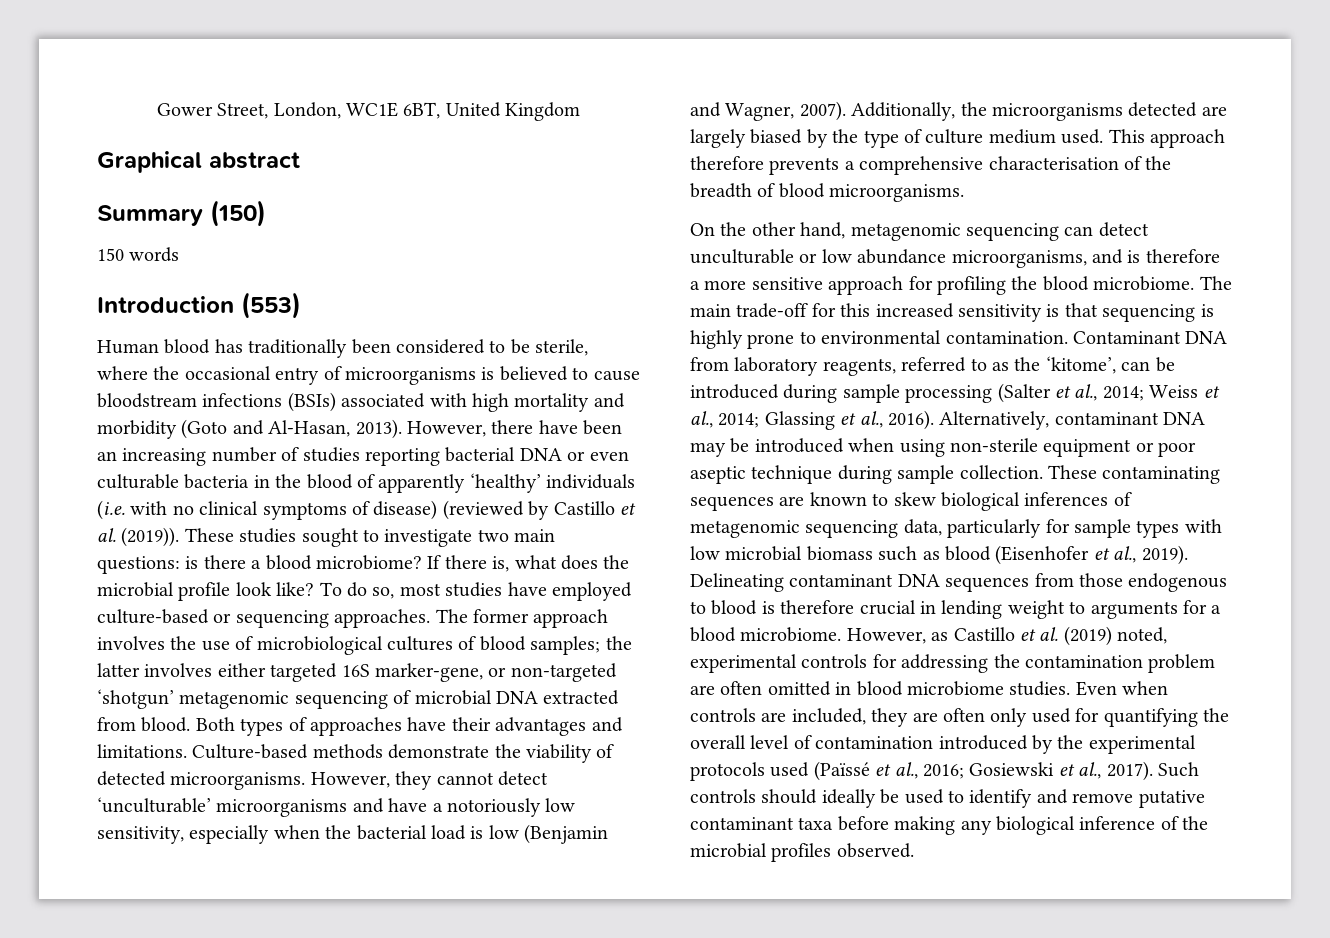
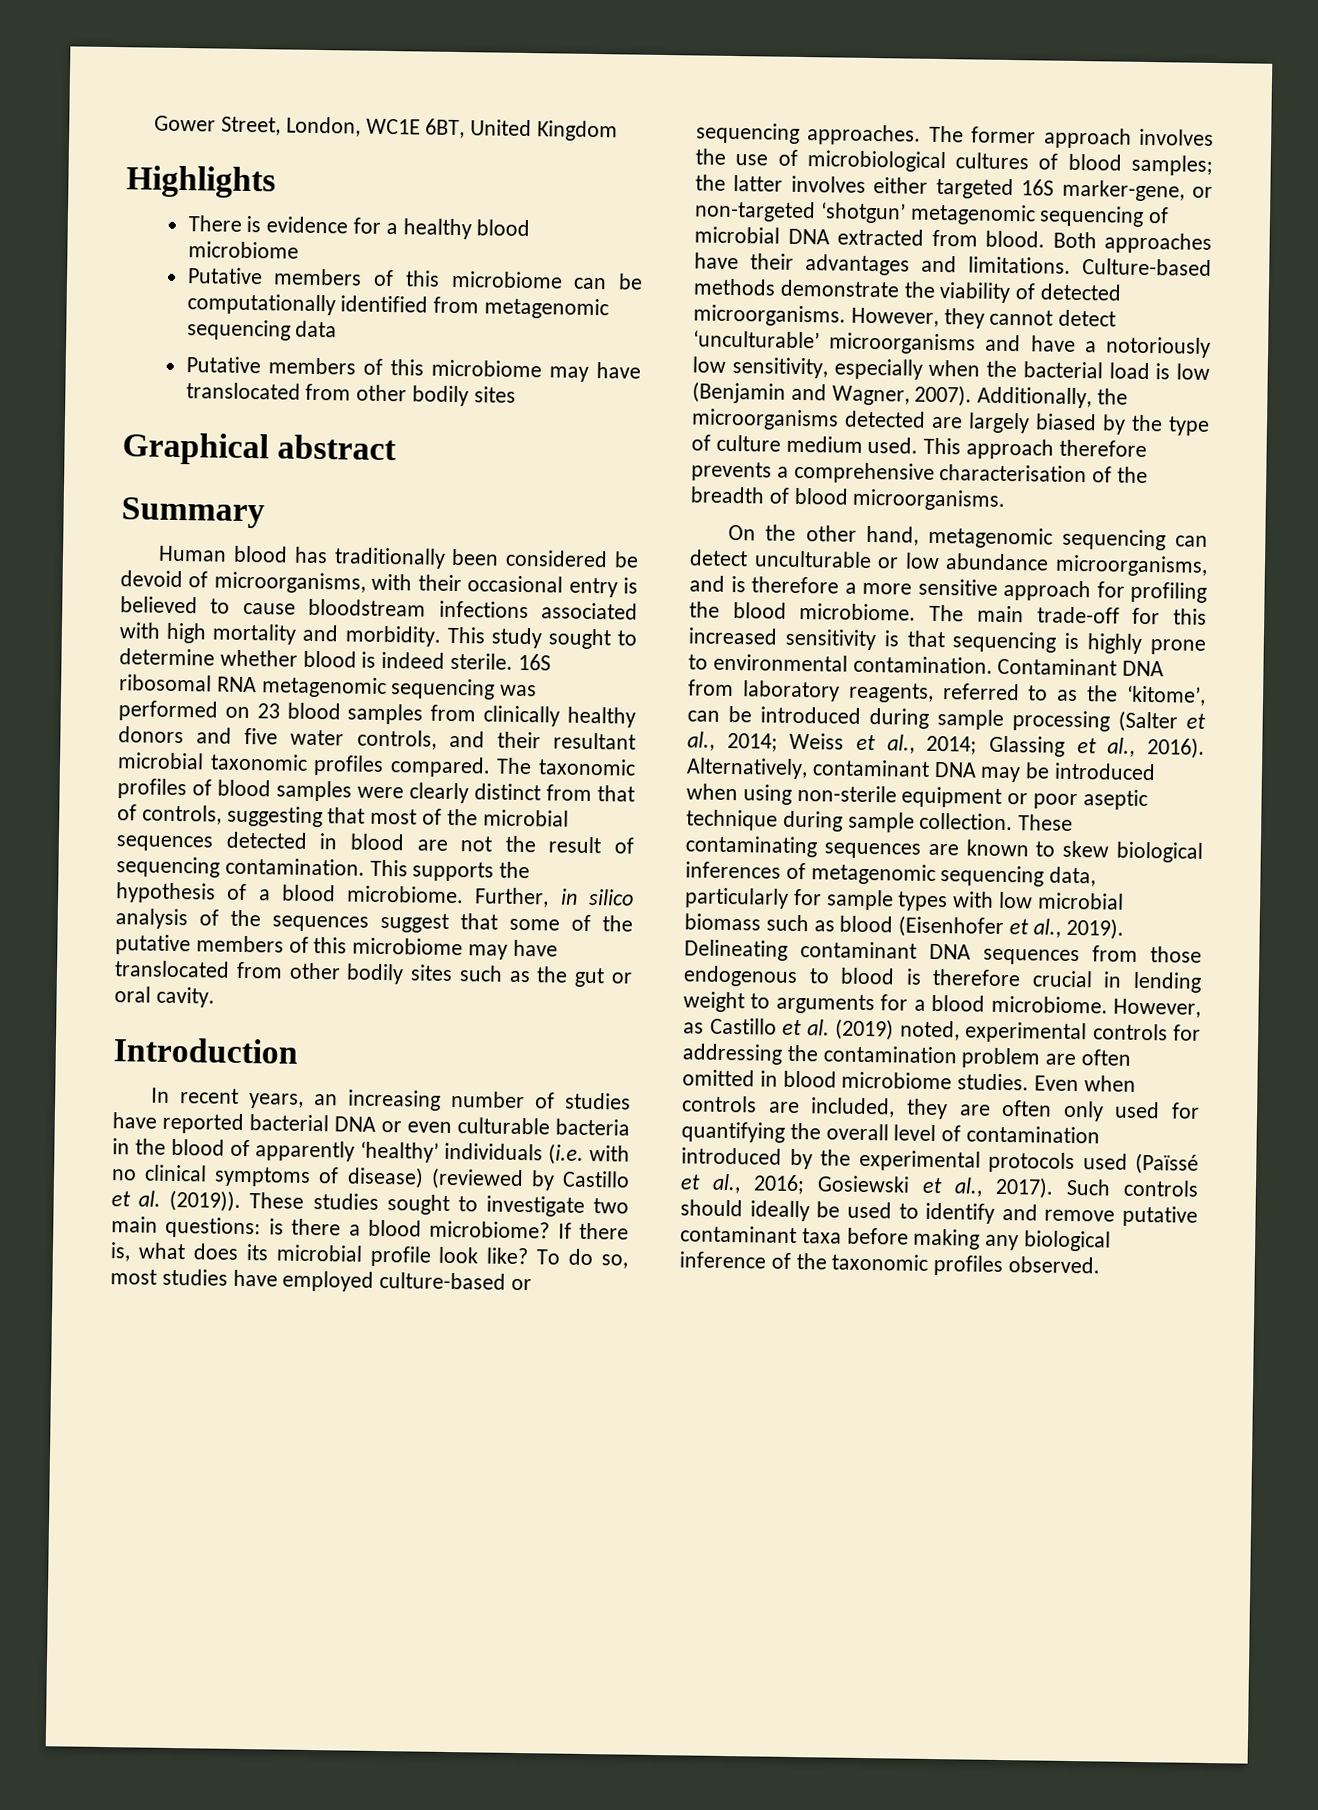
+ Highlights
+ There is evidence for a healthy blood microbiome
+ Putative members of this microbiome can be computationally identified from metagenomic sequencing data
+ Putative members of this microbiome may have translocated from other bodily sites
  Graphical abstract
- Summary (150)
- 150 words
- Introduction (553)
+ Summary
- Human blood has traditionally been considered to be sterile, where the occasional entry of microorganisms is believed to cause bloodstream infections (BSIs) associated with high mortality and morbidity (Goto and Al-Hasan, 2013). However, there have been an increasing number of studies reporting bacterial DNA or even culturable bacteria in the blood of apparently ‘healthy’ individuals (i.e. with no clinical symptoms of disease) (reviewed by Castillo et al. (2019)).
+ Human blood has traditionally been considered be devoid of microorganisms, with their occasional entry is believed to cause bloodstream infections associated with high mortality and morbidity. This study sought to determine whether blood is indeed sterile. 16S ribosomal RNA metagenomic sequencing was performed on 23 blood samples from clinically healthy donors and five water controls, and their resultant microbial taxonomic profiles compared. The taxonomic profiles of blood samples were clearly distinct from that of controls, suggesting that most of the microbial sequences detected in blood are not the result of sequencing contamination. This supports the hypothesis of a blood microbiome. Further, in silico analysis of the sequences suggest that some of the putative members of this microbiome may have translocated from other bodily sites such as the gut or oral cavity.
+ Introduction
+ In recent years, an increasing number of studies have reported bacterial DNA or even culturable bacteria in the blood of apparently ‘healthy’ individuals (i.e. with no clinical symptoms of disease) (reviewed by Castillo et al. (2019)).
- If there is, what does the microbial profile look like?
+ If there is, what does its microbial profile look like?
- Both types of approaches have their advantages and limitations.
+ Both approaches have their advantages and limitations.
- Such controls should ideally be used to identify and remove putative contaminant taxa before making any biological inference of the microbial profiles observed.
+ Such controls should ideally be used to identify and remove putative contaminant taxa before making any biological inference of the taxonomic profiles observed.

